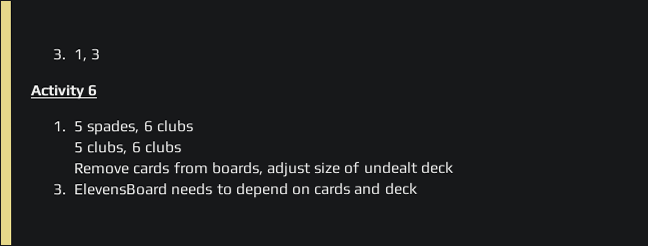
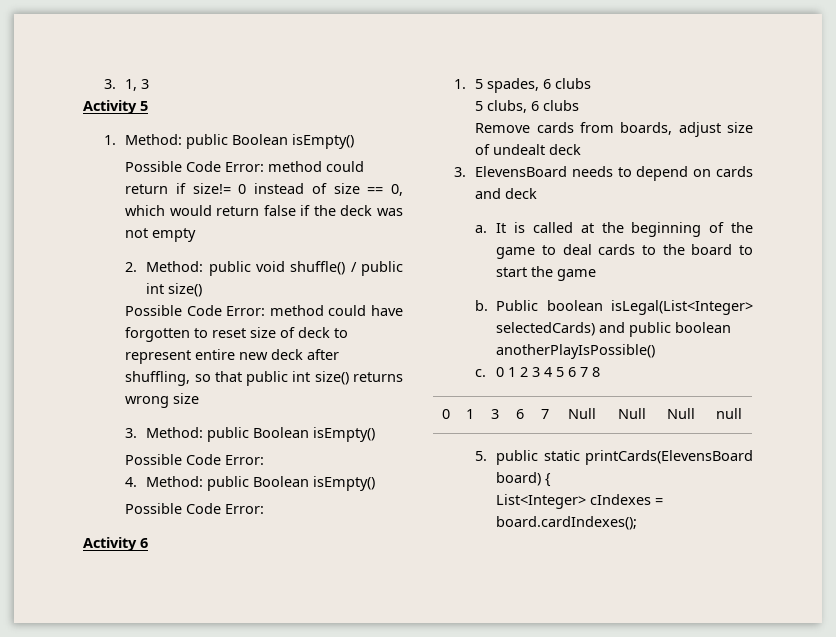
+ Activity 5
+ 1. Method: public Boolean isEmpty()
+ Possible Code Error: method could return if size!= 0 instead of size == 0, which would return false if the deck was not empty
+ 2. Method: public void shuffle() / public int size()
+ Possible Code Error: method could have forgotten to reset size of deck to represent entire new deck after shuffling, so that public int size() returns wrong size
+ 3. Method: public Boolean isEmpty()
+ Possible Code Error:
+ 4. Method: public Boolean isEmpty()
+ Possible Code Error:
+ a. It is called at the beginning of the game to deal cards to the board to start the game
+ b. Public boolean isLegal(List<Integer> selectedCards) and public boolean anotherPlayIsPossible()
+ c. 0 1 2 3 4 5 6 7 8
+ 0 | 1 | 3 | 6 | 7 | Null | Null | Null | null
+ 5. public static printCards(ElevensBoard board) {
+ List<Integer> cIndexes = board.cardIndexes();

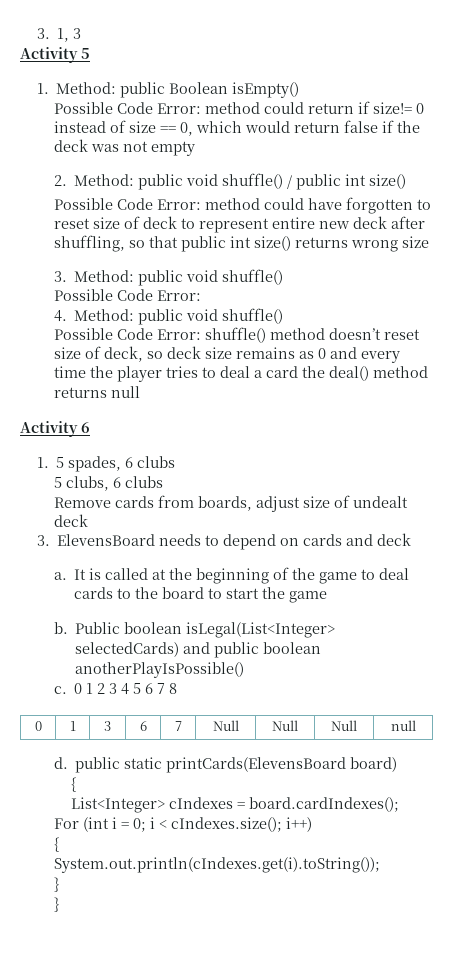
- 3. Method: public Boolean isEmpty()
+ 3. Method: public void shuffle()
- 4. Method: public Boolean isEmpty()
- Possible Code Error:
+ 4. Method: public void shuffle()
+ Possible Code Error: shuffle() method doesn’t reset size of deck, so deck size remains as 0 and every time the player tries to deal a card the deal() method returns null
- 5. public static printCards(ElevensBoard board) {
+ d. public static printCards(ElevensBoard board)
+ {
+ For (int i = 0; i < cIndexes.size(); i++)
+ {
+ System.out.println(cIndexes.get(i).toString());
+ }
+ }

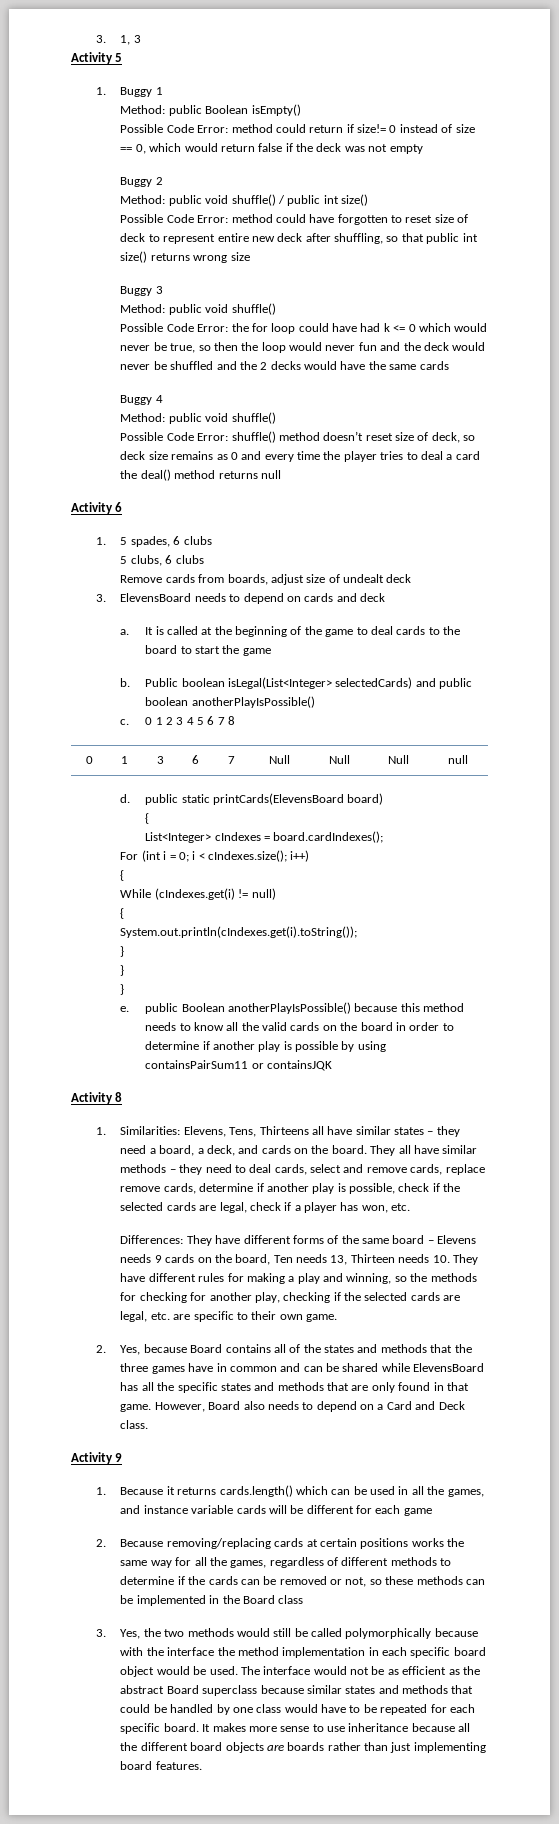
- 1. Method: public Boolean isEmpty()
+ 1. Buggy 1
+ Method: public Boolean isEmpty()
- 2. Method: public void shuffle() / public int size()
+ Buggy 2
+ Method: public void shuffle() / public int size()
- 3. Method: public void shuffle()
- Possible Code Error:
- 4. Method: public void shuffle()
+ Buggy 3
+ Method: public void shuffle()
+ Possible Code Error: the for loop could have had k <= 0 which would never be true, so then the loop would never fun and the deck would never be shuffled and the 2 decks would have the same cards
+ Buggy 4
+ Method: public void shuffle()
+ While (cIndexes.get(i) != null)
+ {
  System.out.println(cIndexes.get(i).toString());
  }
  }
+ }
+ e. public Boolean anotherPlayIsPossible() because this method needs to know all the valid cards on the board in order to determine if another play is possible by using containsPairSum11 or containsJQK
+ Activity 8
+ 1. Similarities: Elevens, Tens, Thirteens all have similar states – they need a board, a deck, and cards on the board. They all have similar methods – they need to deal cards, select and remove cards, replace remove cards, determine if another play is possible, check if the selected cards are legal, check if a player has won, etc.
+ Differences: They have different forms of the same board – Elevens needs 9 cards on the board, Ten needs 13, Thirteen needs 10. They have different rules for making a play and winning, so the methods for checking for another play, checking if the selected cards are legal, etc. are specific to their own game.
+ 2. Yes, because Board contains all of the states and methods that the three games have in common and can be shared while ElevensBoard has all the specific states and methods that are only found in that game. However, Board also needs to depend on a Card and Deck class.
+ Activity 9
+ 1. Because it returns cards.length() which can be used in all the games, and instance variable cards will be different for each game
+ 2. Because removing/replacing cards at certain positions works the same way for all the games, regardless of different methods to determine if the cards can be removed or not, so these methods can be implemented in the Board class
+ 3. Yes, the two methods would still be called polymorphically because with the interface the method implementation in each specific board object would be used. The interface would not be as efficient as the abstract Board superclass because similar states and methods that could be handled by one class would have to be repeated for each specific board. It makes more sense to use inheritance because all the different board objects are boards rather than just implementing board features.

